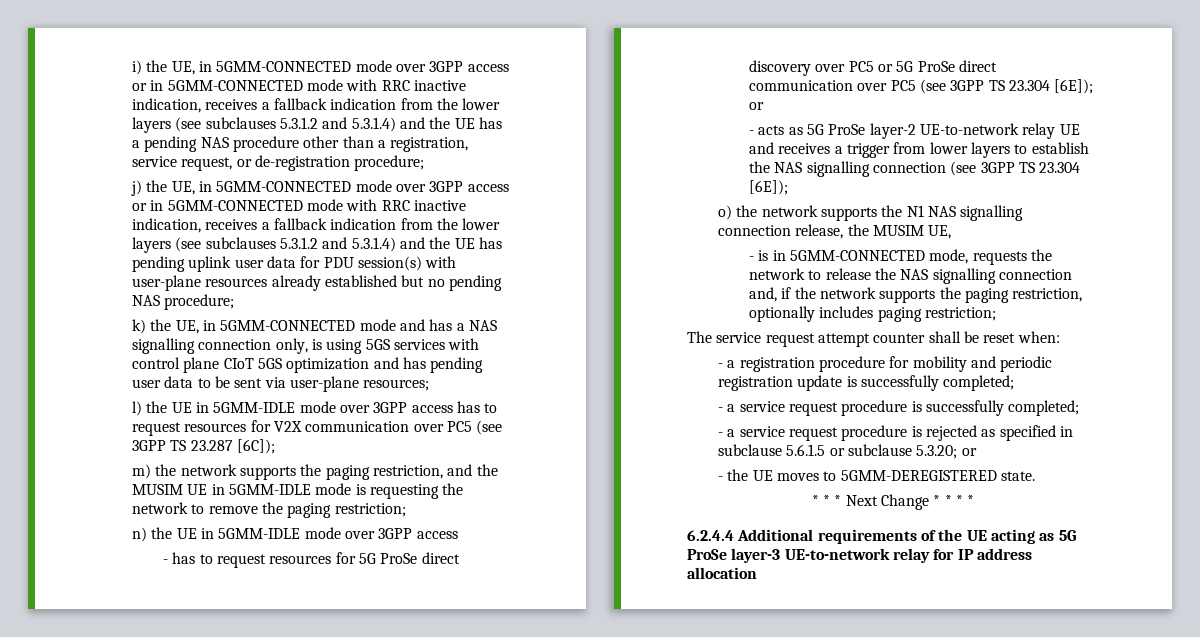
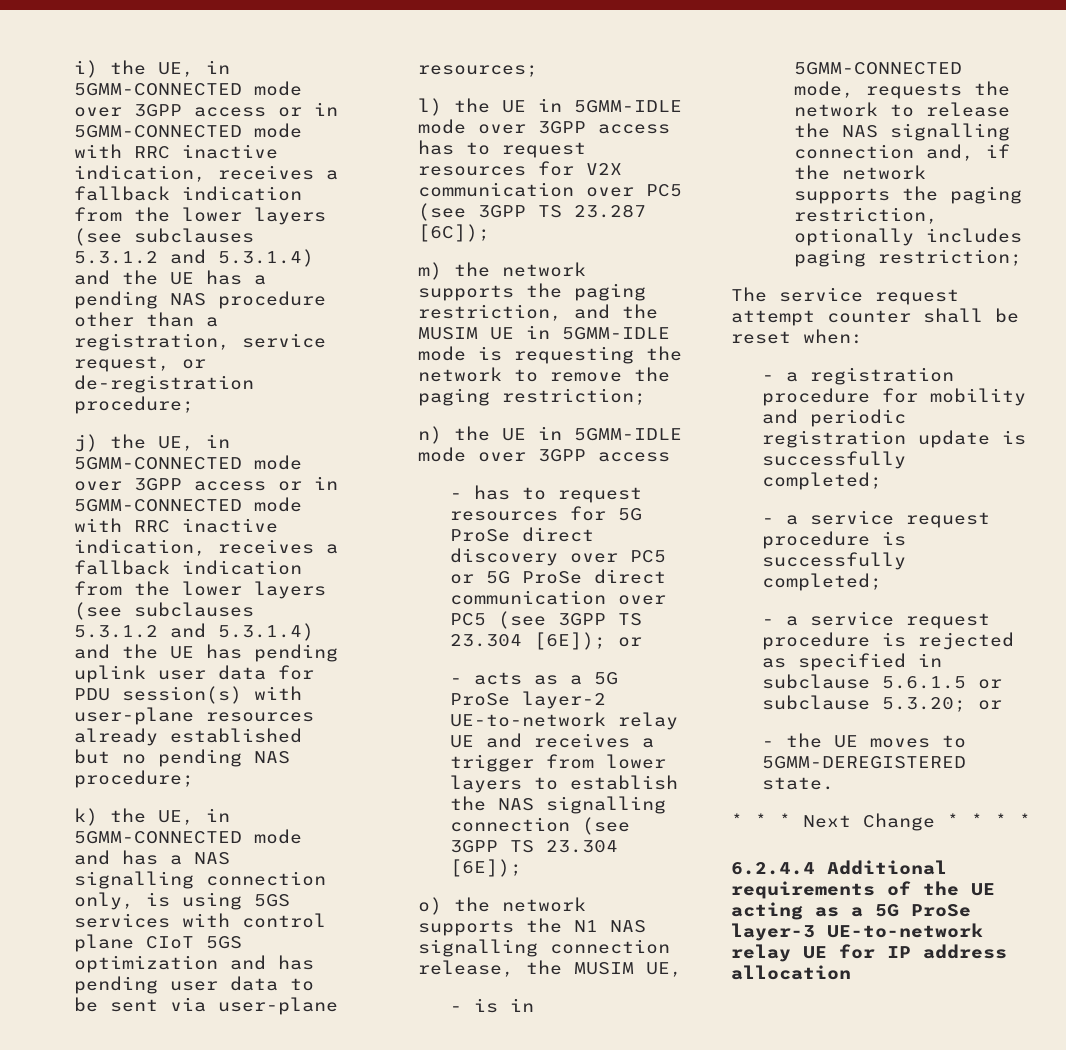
- - acts as 5G ProSe layer-2 UE-to-network relay UE and receives a trigger from lower layers to establish the NAS signalling connection (see 3GPP TS 23.304 [6E]);
+ - acts as a 5G ProSe layer-2 UE-to-network relay UE and receives a trigger from lower layers to establish the NAS signalling connection (see 3GPP TS 23.304 [6E]);
- 6.2.4.4 Additional requirements of the UE acting as 5G ProSe layer-3 UE-to-network relay for IP address allocation
+ 6.2.4.4 Additional requirements of the UE acting as a 5G ProSe layer-3 UE-to-network relay UE for IP address allocation

